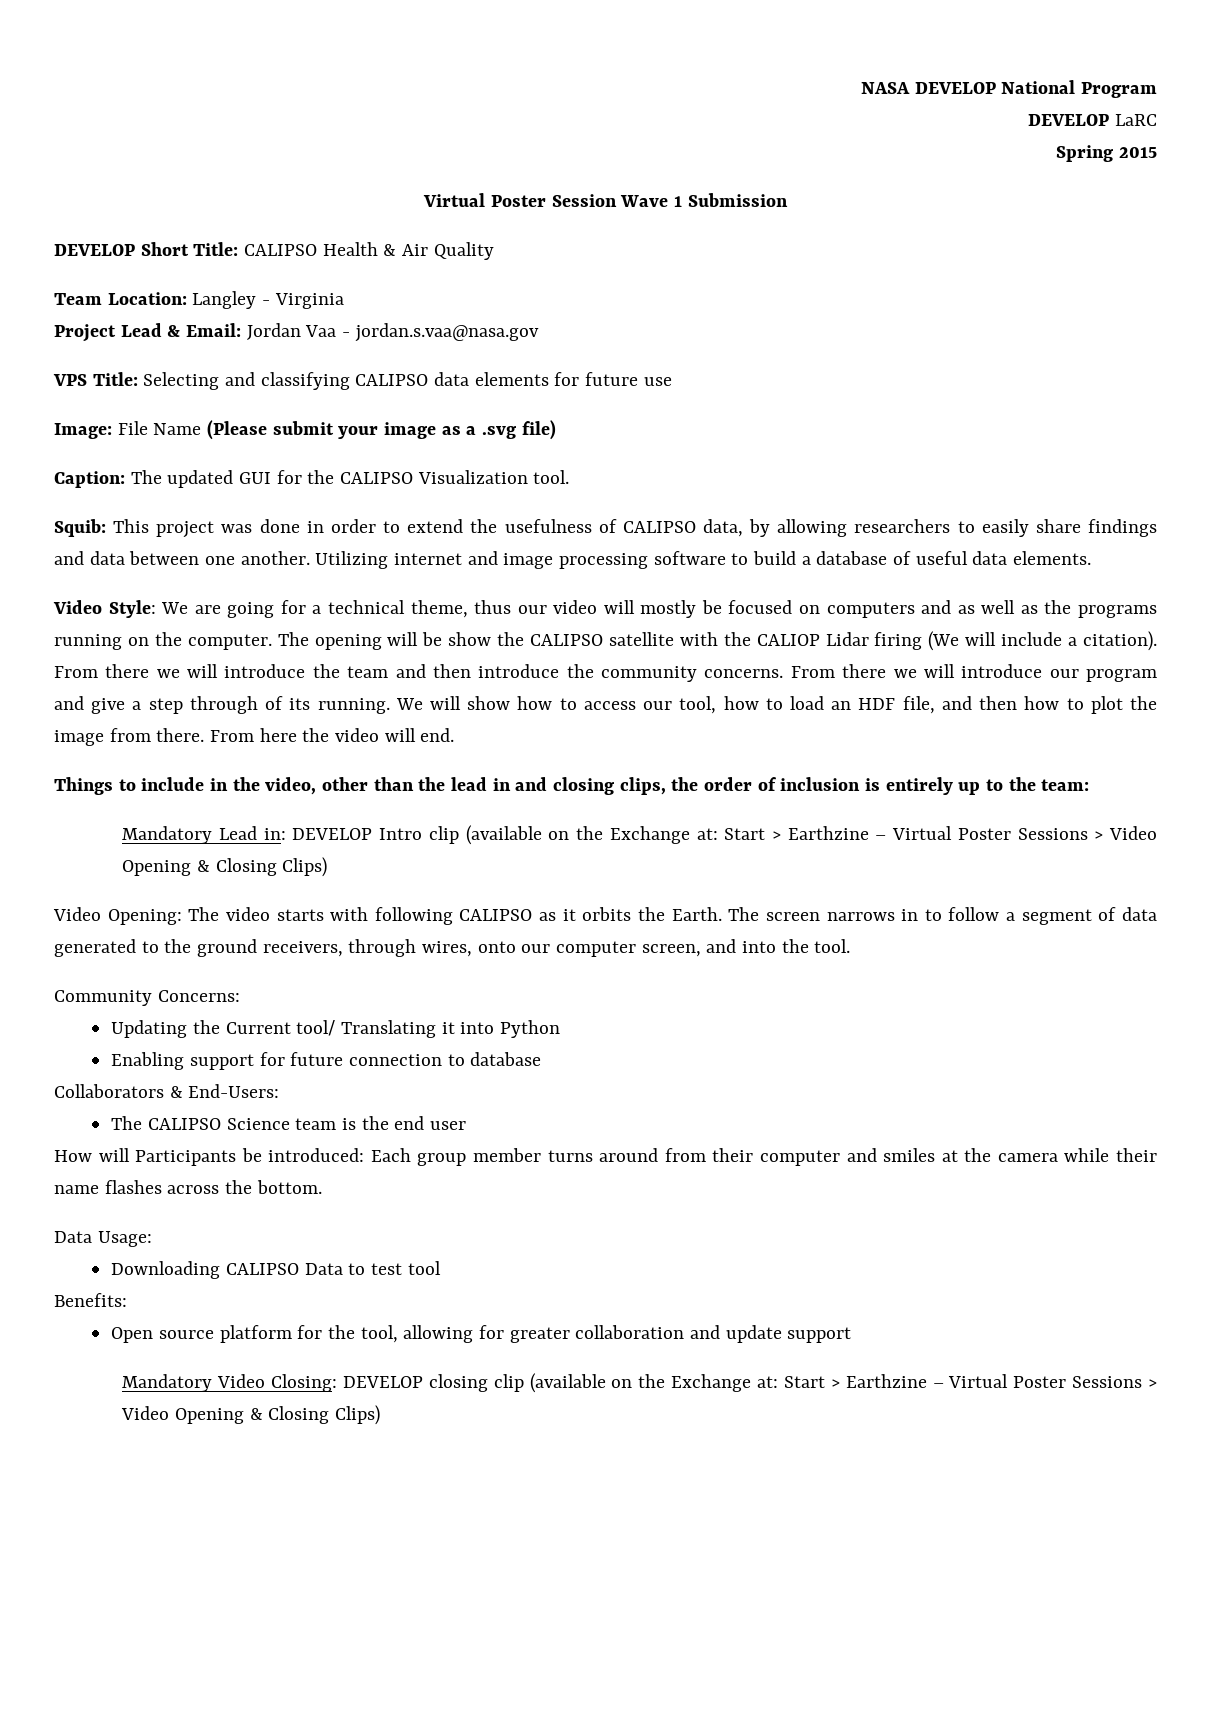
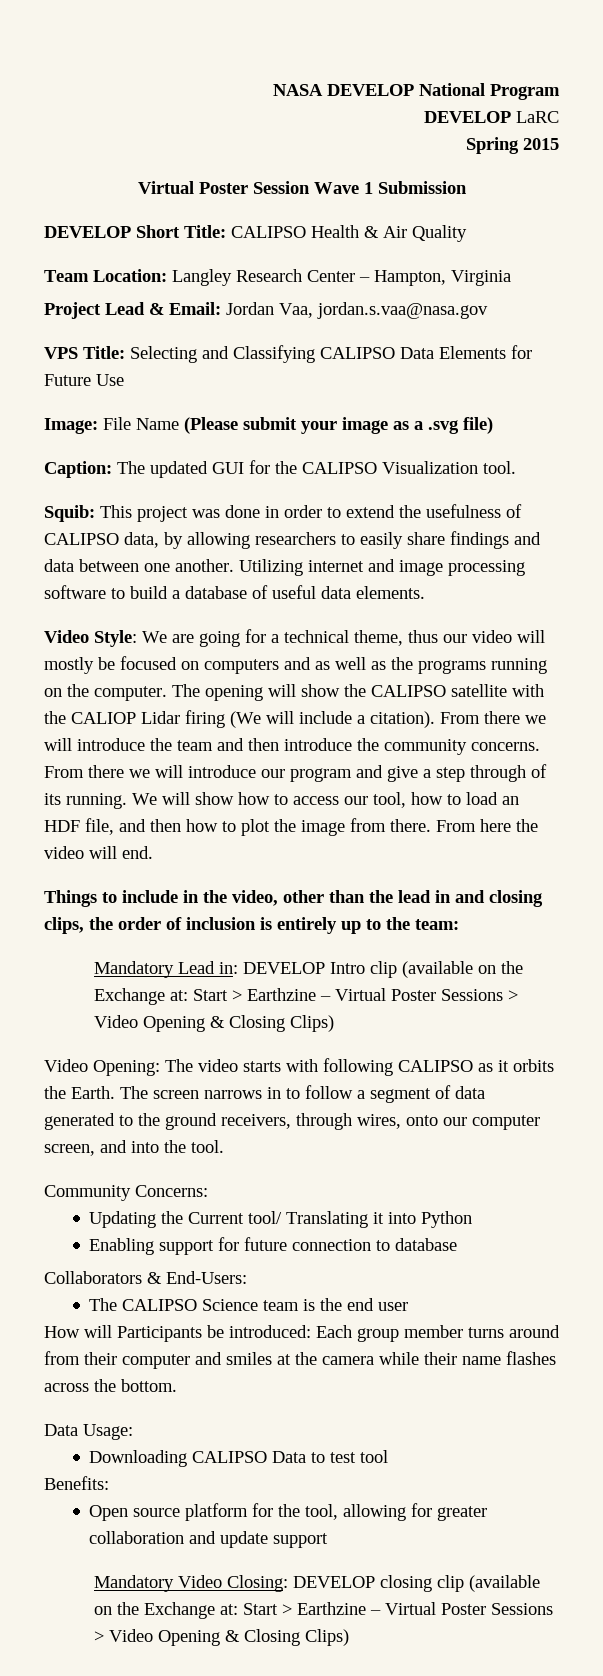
- Team Location: Langley - Virginia
+ Team Location: Langley Research Center – Hampton, Virginia
- Project Lead & Email: Jordan Vaa - jordan.s.vaa@nasa.gov
+ Project Lead & Email: Jordan Vaa, jordan.s.vaa@nasa.gov
- VPS Title: Selecting and classifying CALIPSO data elements for future use
+ VPS Title: Selecting and Classifying CALIPSO Data Elements for Future Use
- The opening will be show the CALIPSO satellite with the CALIOP Lidar firing (We will include a citation).
+ The opening will show the CALIPSO satellite with the CALIOP Lidar firing (We will include a citation).

